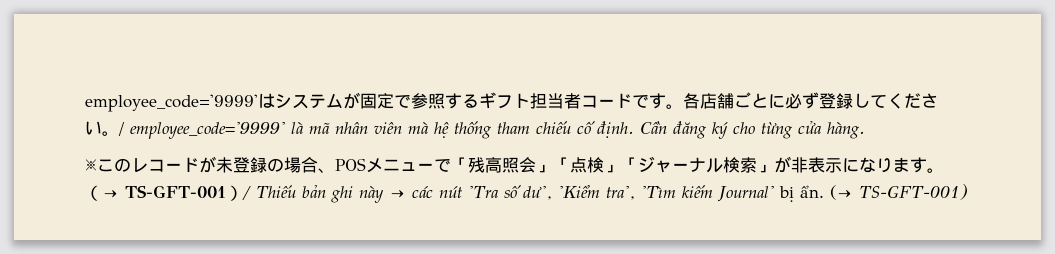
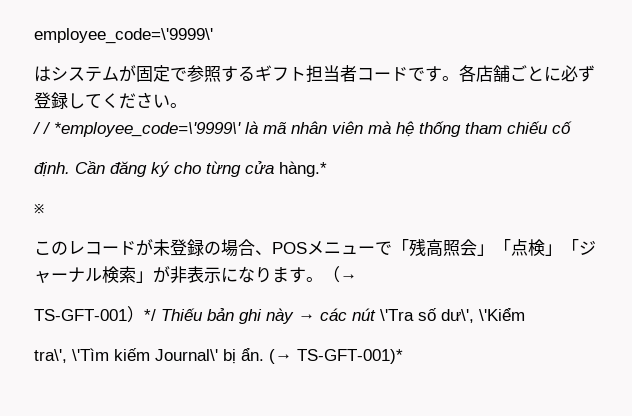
- employee_code='9999'はシステムが固定で参照するギフト担当者コードです。
+ employee_code=\'9999\'
+ はシステムが固定で参照するギフト担当者コードです。
- 各店舗ごとに必ず登録してください。/ employee_code='9999' là mã nhân viên mà hệ thống tham chiếu cố định.
+ 各店舗ごとに必ず登録してください。
+ / / *employee_code=\'9999\' là mã nhân viên mà hệ thống tham chiếu cố
+ định.
- Cần đăng ký cho từng cửa hàng.
+ Cần đăng ký cho từng cửa hàng.*
- ※このレコードが未登録の場合、POSメニューで「残高照会」「点検」「ジャーナル検索」が非表示になります。
+ ※
+ このレコードが未登録の場合、POSメニューで「残高照会」「点検」「ジャーナル検索」が非表示になります。
- （→ TS-GFT-001）/ Thiếu bản ghi này → các nút 'Tra số dư', 'Kiểm tra', 'Tìm kiếm Journal' bị ẩn.
+ （→
+ TS-GFT-001）*/ Thiếu bản ghi này → các nút \'Tra số dư\', \'Kiểm
+ tra\', \'Tìm kiếm Journal\' bị ẩn.
- (→ TS-GFT-001)
+ (→ TS-GFT-001)*

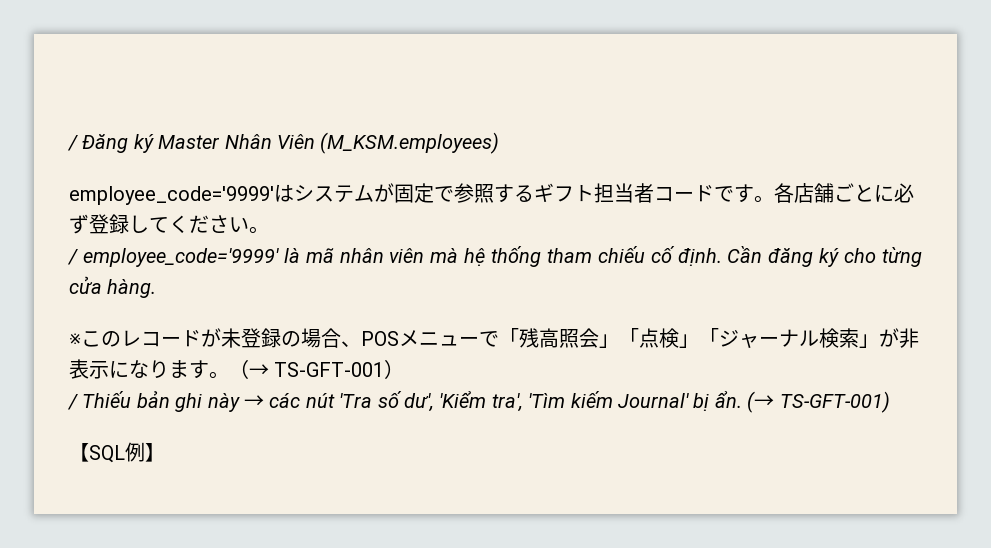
- employee_code=\'9999\'
- はシステムが固定で参照するギフト担当者コードです。
+ / Đăng ký Master Nhân Viên (M_KSM.employees)
+ employee_code='9999'はシステムが固定で参照するギフト担当者コードです。
- / / *employee_code=\'9999\' là mã nhân viên mà hệ thống tham chiếu cố
- định.
+ / employee_code='9999' là mã nhân viên mà hệ thống tham chiếu cố định.
- Cần đăng ký cho từng cửa hàng.*
+ Cần đăng ký cho từng cửa hàng.
- ※
- このレコードが未登録の場合、POSメニューで「残高照会」「点検」「ジャーナル検索」が非表示になります。
+ ※このレコードが未登録の場合、POSメニューで「残高照会」「点検」「ジャーナル検索」が非表示になります。
- （→
- TS-GFT-001）*/ Thiếu bản ghi này → các nút \'Tra số dư\', \'Kiểm
- tra\', \'Tìm kiếm Journal\' bị ẩn. (→ TS-GFT-001)*
+ （→ TS-GFT-001）
+ / Thiếu bản ghi này → các nút 'Tra số dư', 'Kiểm tra', 'Tìm kiếm Journal' bị ẩn. (→ TS-GFT-001)
+ 【SQL例】

